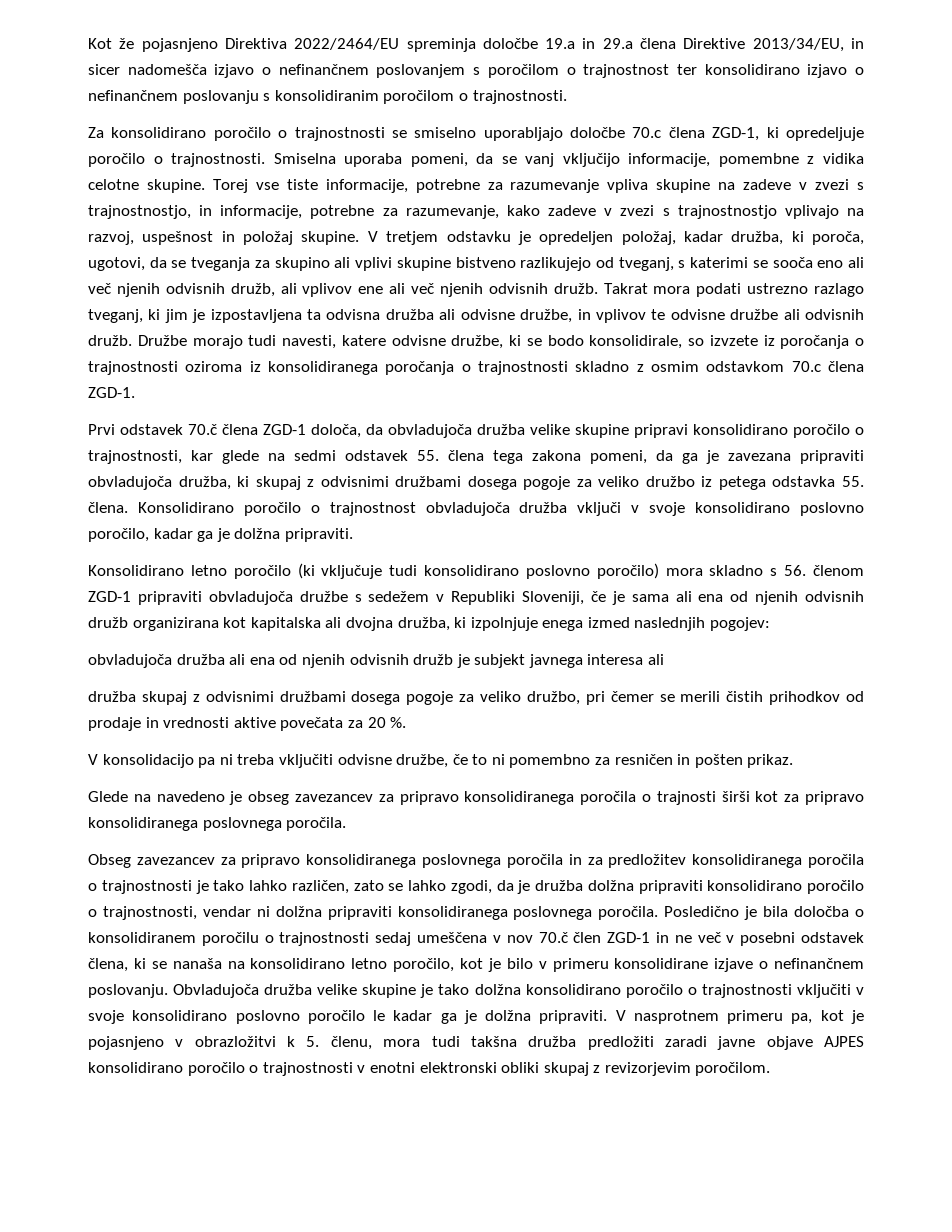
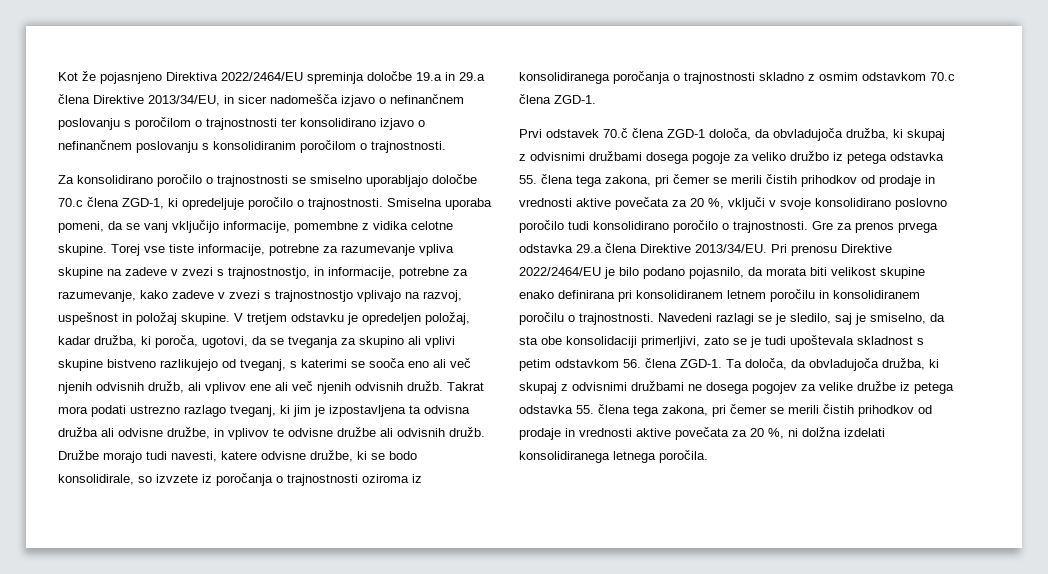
- Kot že pojasnjeno Direktiva 2022/2464/EU spreminja določbe 19.a in 29.a člena Direktive 2013/34/EU, in sicer nadomešča izjavo o nefinančnem poslovanjem s poročilom o trajnostnost ter konsolidirano izjavo o nefinančnem poslovanju s konsolidiranim poročilom o trajnostnosti.
+ Kot že pojasnjeno Direktiva 2022/2464/EU spreminja določbe 19.a in 29.a člena Direktive 2013/34/EU, in sicer nadomešča izjavo o nefinančnem poslovanju s poročilom o trajnostnosti ter konsolidirano izjavo o nefinančnem poslovanju s konsolidiranim poročilom o trajnostnosti.
- Prvi odstavek 70.č člena ZGD-1 določa, da obvladujoča družba velike skupine pripravi konsolidirano poročilo o trajnostnosti, kar glede na sedmi odstavek 55. člena tega zakona pomeni, da ga je zavezana pripraviti obvladujoča družba, ki skupaj z odvisnimi družbami dosega pogoje za veliko družbo iz petega odstavka 55. člena. Konsolidirano poročilo o trajnostnost obvladujoča družba vključi v svoje konsolidirano poslovno poročilo, kadar ga je dolžna pripraviti.
- Konsolidirano letno poročilo (ki vključuje tudi konsolidirano poslovno poročilo) mora skladno s 56. členom ZGD-1 pripraviti obvladujoča družbe s sedežem v Republiki Sloveniji, če je sama ali ena od njenih odvisnih družb organizirana kot kapitalska ali dvojna družba, ki izpolnjuje enega izmed naslednjih pogojev:
- obvladujoča družba ali ena od njenih odvisnih družb je subjekt javnega interesa ali
- družba skupaj z odvisnimi družbami dosega pogoje za veliko družbo, pri čemer se merili čistih prihodkov od prodaje in vrednosti aktive povečata za 20 %.
- V konsolidacijo pa ni treba vključiti odvisne družbe, če to ni pomembno za resničen in pošten prikaz.
- Glede na navedeno je obseg zavezancev za pripravo konsolidiranega poročila o trajnosti širši kot za pripravo konsolidiranega poslovnega poročila.
- Obseg zavezancev za pripravo konsolidiranega poslovnega poročila in za predložitev konsolidiranega poročila o trajnostnosti je tako lahko različen, zato se lahko zgodi, da je družba dolžna pripraviti konsolidirano poročilo o trajnostnosti, vendar ni dolžna pripraviti konsolidiranega poslovnega poročila. Posledično je bila določba o konsolidiranem poročilu o trajnostnosti sedaj umeščena v nov 70.č člen ZGD-1 in ne več v posebni odstavek člena, ki se nanaša na konsolidirano letno poročilo, kot je bilo v primeru konsolidirane izjave o nefinančnem poslovanju. Obvladujoča družba velike skupine je tako dolžna konsolidirano poročilo o trajnostnosti vključiti v svoje konsolidirano poslovno poročilo le kadar ga je dolžna pripraviti. V nasprotnem primeru pa, kot je pojasnjeno v obrazložitvi k 5. členu, mora tudi takšna družba predložiti zaradi javne objave AJPES konsolidirano poročilo o trajnostnosti v enotni elektronski obliki skupaj z revizorjevim poročilom.
+ Prvi odstavek 70.č člena ZGD-1 določa, da obvladujoča družba, ki skupaj z odvisnimi družbami dosega pogoje za veliko družbo iz petega odstavka 55. člena tega zakona, pri čemer se merili čistih prihodkov od prodaje in vrednosti aktive povečata za 20 %, vključi v svoje konsolidirano poslovno poročilo tudi konsolidirano poročilo o trajnostnosti. Gre za prenos prvega odstavka 29.a člena Direktive 2013/34/EU. Pri prenosu Direktive 2022/2464/EU je bilo podano pojasnilo, da morata biti velikost skupine enako definirana pri konsolidiranem letnem poročilu in konsolidiranem poročilu o trajnostnosti. Navedeni razlagi se je sledilo, saj je smiselno, da sta obe konsolidaciji primerljivi, zato se je tudi upoštevala skladnost s petim odstavkom 56. člena ZGD-1. Ta določa, da obvladujoča družba, ki skupaj z odvisnimi družbami ne dosega pogojev za velike družbe iz petega odstavka 55. člena tega zakona, pri čemer se merili čistih prihodkov od prodaje in vrednosti aktive povečata za 20 %, ni dolžna izdelati konsolidiranega letnega poročila.

